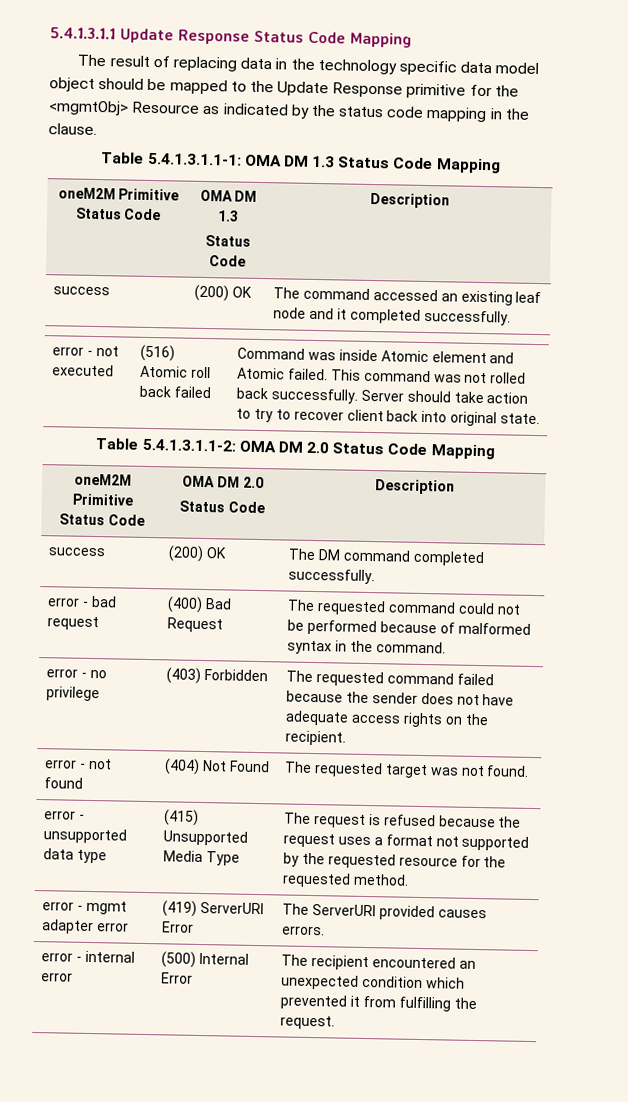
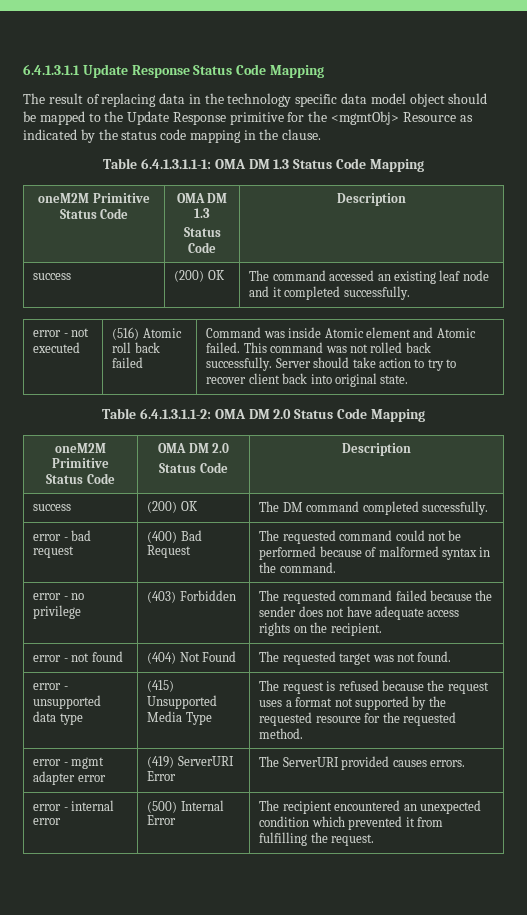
- 5.4.1.3.1.1 Update Response Status Code Mapping
+ 6.4.1.3.1.1 Update Response Status Code Mapping
- Table 5.4.1.3.1.1-1: OMA DM 1.3 Status Code Mapping
+ Table 6.4.1.3.1.1-1: OMA DM 1.3 Status Code Mapping
- Table 5.4.1.3.1.1-2: OMA DM 2.0 Status Code Mapping
+ Table 6.4.1.3.1.1-2: OMA DM 2.0 Status Code Mapping

